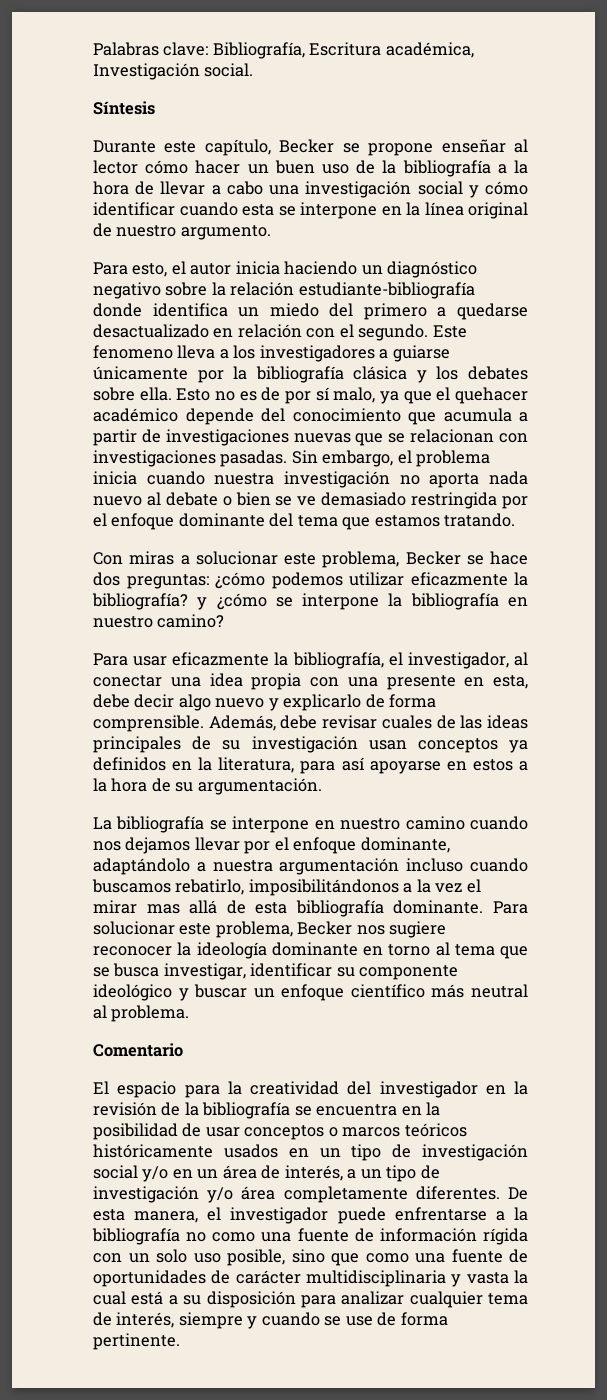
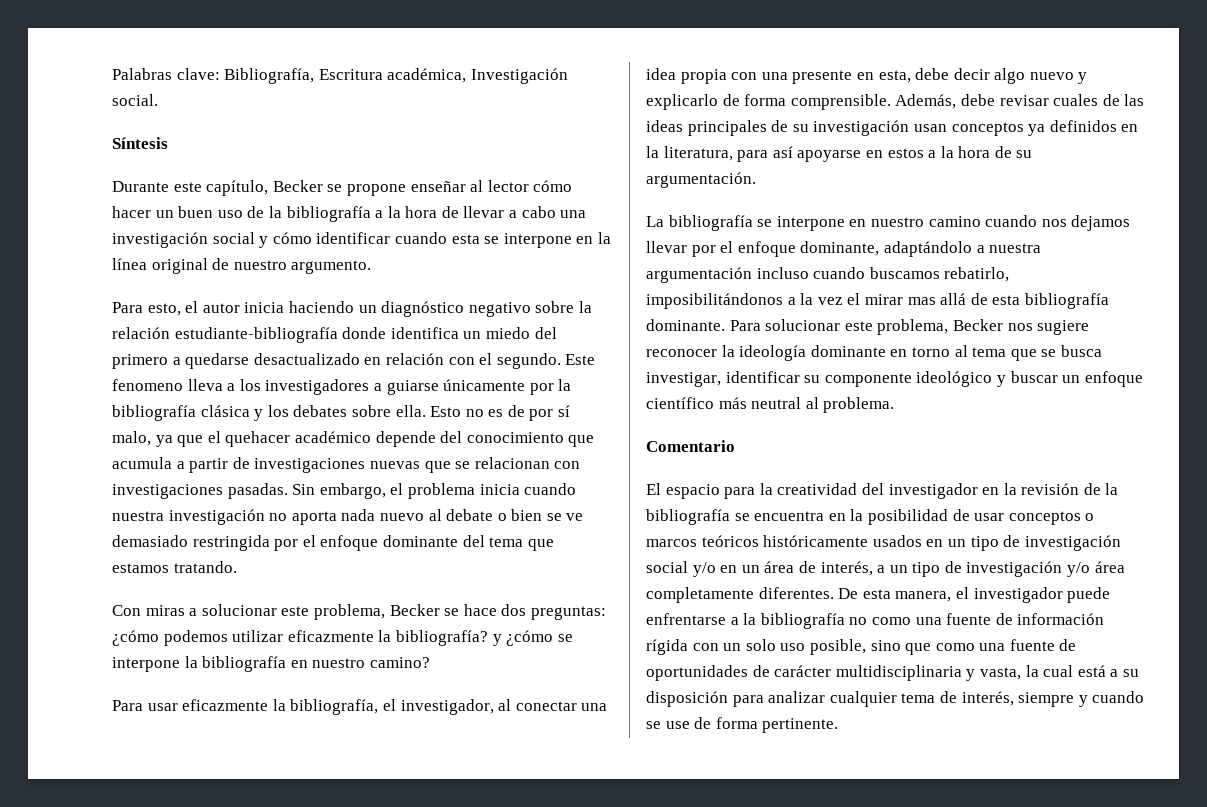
- De esta manera, el investigador puede enfrentarse a la bibliografía no como una fuente de información rígida con un solo uso posible, sino que como una fuente de oportunidades de carácter multidisciplinaria y vasta la cual está a su disposición para analizar cualquier tema de interés, siempre y cuando se use de forma pertinente.
+ De esta manera, el investigador puede enfrentarse a la bibliografía no como una fuente de información rígida con un solo uso posible, sino que como una fuente de oportunidades de carácter multidisciplinaria y vasta, la cual está a su disposición para analizar cualquier tema de interés, siempre y cuando se use de forma pertinente.

